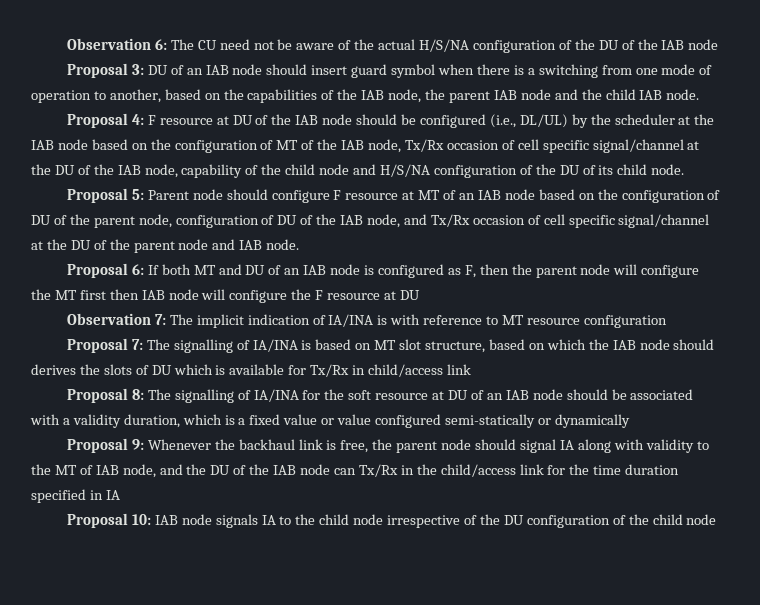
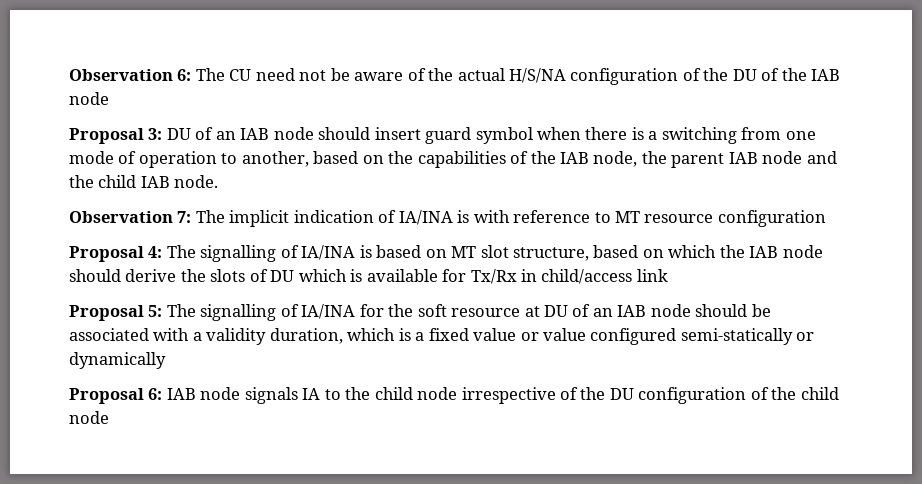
- Proposal 4: F resource at DU of the IAB node should be configured (i.e., DL/UL) by the scheduler at the IAB node based on the configuration of MT of the IAB node, Tx/Rx occasion of cell specific signal/channel at the DU of the IAB node, capability of the child node and H/S/NA configuration of the DU of its child node.
- Proposal 5: Parent node should configure F resource at MT of an IAB node based on the configuration of DU of the parent node, configuration of DU of the IAB node, and Tx/Rx occasion of cell specific signal/channel at the DU of the parent node and IAB node.
- Proposal 6: If both MT and DU of an IAB node is configured as F, then the parent node will configure the MT first then IAB node will configure the F resource at DU
- Proposal 7: The signalling of IA/INA is based on MT slot structure, based on which the IAB node should derives the slots of DU which is available for Tx/Rx in child/access link
+ Proposal 4: The signalling of IA/INA is based on MT slot structure, based on which the IAB node should derive the slots of DU which is available for Tx/Rx in child/access link
- Proposal 8: The signalling of IA/INA for the soft resource at DU of an IAB node should be associated with a validity duration, which is a fixed value or value configured semi-statically or dynamically
+ Proposal 5: The signalling of IA/INA for the soft resource at DU of an IAB node should be associated with a validity duration, which is a fixed value or value configured semi-statically or dynamically
- Proposal 9: Whenever the backhaul link is free, the parent node should signal IA along with validity to the MT of IAB node, and the DU of the IAB node can Tx/Rx in the child/access link for the time duration specified in IA
- Proposal 10: IAB node signals IA to the child node irrespective of the DU configuration of the child node
+ Proposal 6: IAB node signals IA to the child node irrespective of the DU configuration of the child node

